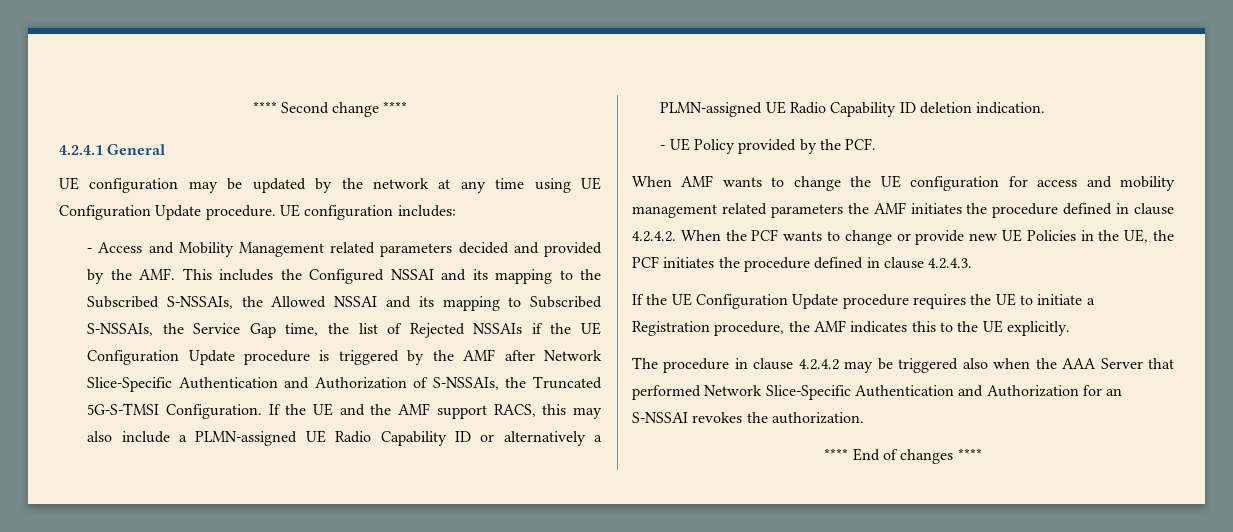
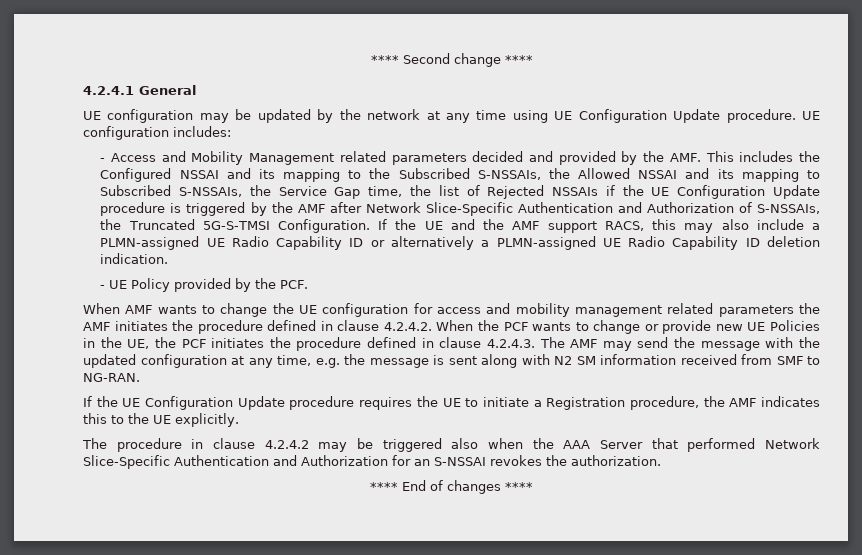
- When AMF wants to change the UE configuration for access and mobility management related parameters the AMF initiates the procedure defined in clause 4.2.4.2. When the PCF wants to change or provide new UE Policies in the UE, the PCF initiates the procedure defined in clause 4.2.4.3.
+ When AMF wants to change the UE configuration for access and mobility management related parameters the AMF initiates the procedure defined in clause 4.2.4.2. When the PCF wants to change or provide new UE Policies in the UE, the PCF initiates the procedure defined in clause 4.2.4.3. The AMF may send the message with the updated configuration at any time, e.g. the message is sent along with N2 SM information received from SMF to NG-RAN.

